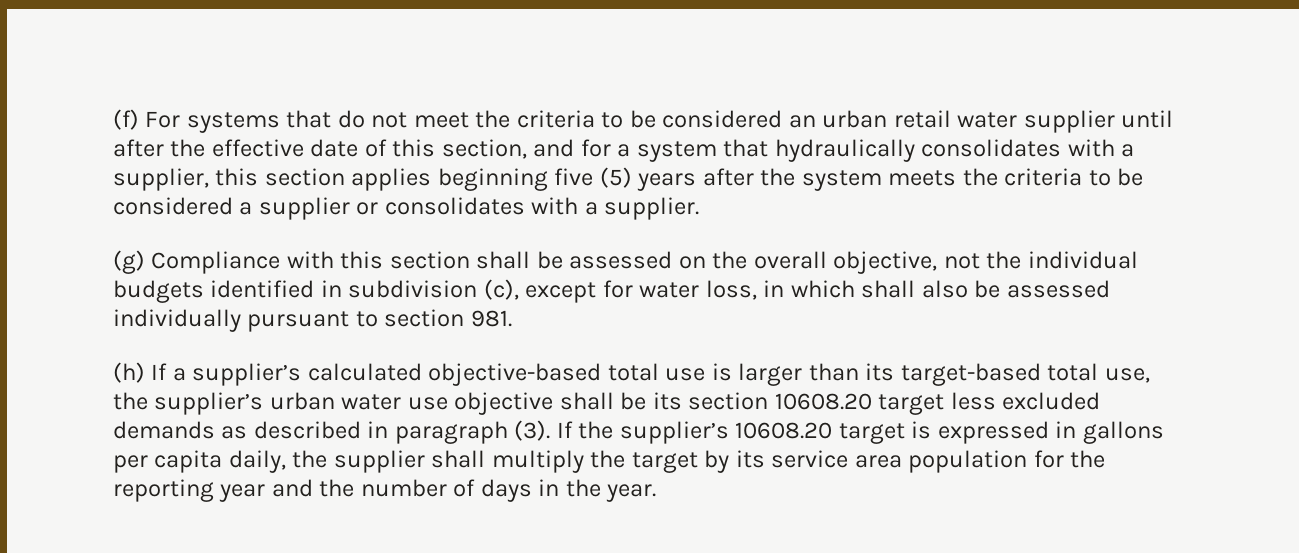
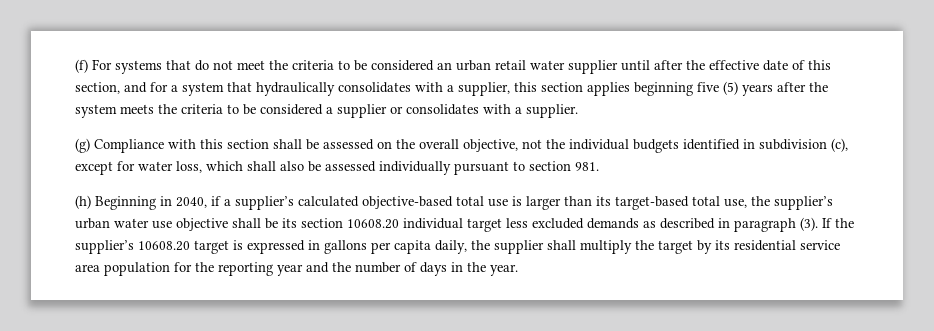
- (g) Compliance with this section shall be assessed on the overall objective, not the individual budgets identified in subdivision (c), except for water loss, in which shall also be assessed individually pursuant to section 981.
+ (g) Compliance with this section shall be assessed on the overall objective, not the individual budgets identified in subdivision (c), except for water loss, which shall also be assessed individually pursuant to section 981.
- (h) If a supplier’s calculated objective-based total use is larger than its target-based total use, the supplier’s urban water use objective shall be its section 10608.20 target less excluded demands as described in paragraph (3).
+ (h) Beginning in 2040, if a supplier’s calculated objective-based total use is larger than its target-based total use, the supplier’s urban water use objective shall be its section 10608.20 individual target less excluded demands as described in paragraph (3).
- If the supplier’s 10608.20 target is expressed in gallons per capita daily, the supplier shall multiply the target by its service area population for the reporting year and the number of days in the year.
+ If the supplier’s 10608.20 target is expressed in gallons per capita daily, the supplier shall multiply the target by its residential service area population for the reporting year and the number of days in the year.

